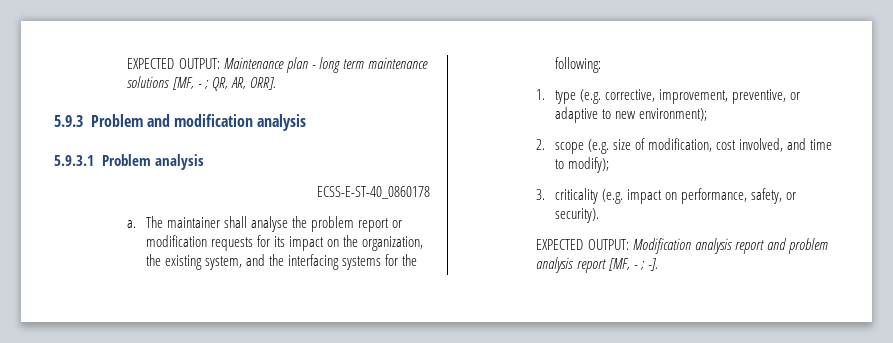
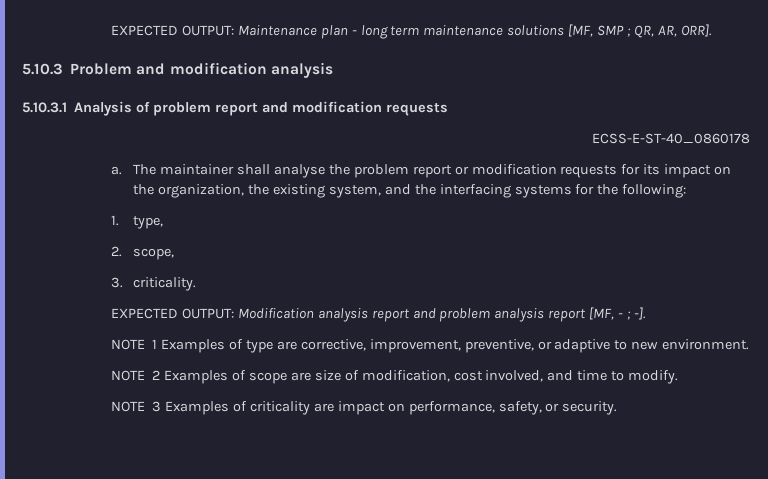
- EXPECTED OUTPUT: Maintenance plan - long term maintenance solutions [MF, - ; QR, AR, ORR].
+ EXPECTED OUTPUT: Maintenance plan - long term maintenance solutions [MF, SMP ; QR, AR, ORR].
- 5.9.3 Problem and modification analysis
+ 5.10.3 Problem and modification analysis
- 5.9.3.1 Problem analysis
+ 5.10.3.1 Analysis of problem report and modification requests
- 1. type (e.g. corrective, improvement, preventive, or adaptive to new environment);
- 2. scope (e.g. size of modification, cost involved, and time to modify);
- 3. criticality (e.g. impact on performance, safety, or security).
+ 1. type,
+ 2. scope,
+ 3. criticality.
+ NOTE 1 Examples of type are corrective, improvement, preventive, or adaptive to new environment.
+ NOTE 2 Examples of scope are size of modification, cost involved, and time to modify.
+ NOTE 3 Examples of criticality are impact on performance, safety, or security.

